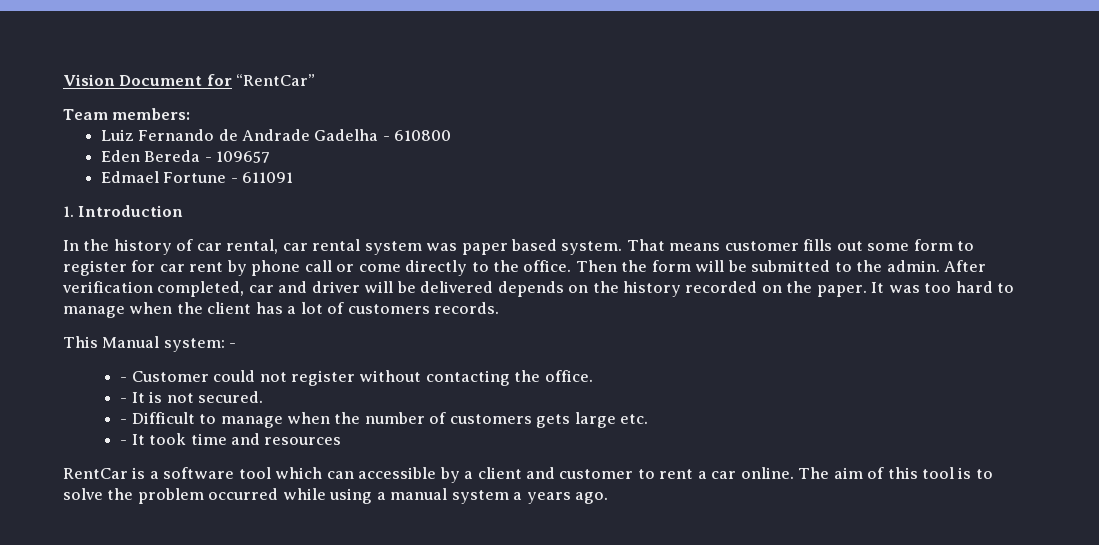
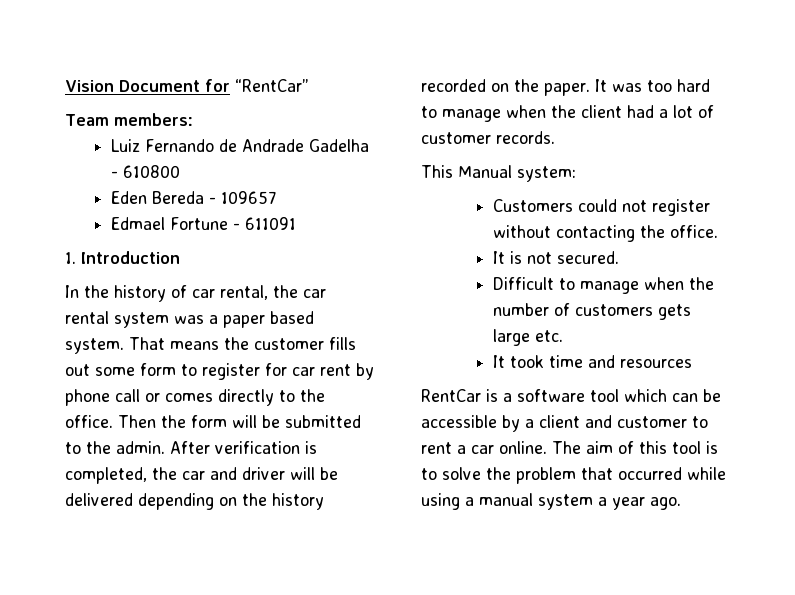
- In the history of car rental, car rental system was paper based system.
+ In the history of car rental, the car rental system was a paper based system.
- That means customer fills out some form to register for car rent by phone call or come directly to the office.
+ That means the customer fills out some form to register for car rent by phone call or comes directly to the office.
- After verification completed, car and driver will be delivered depends on the history recorded on the paper.
+ After verification is completed, the car and driver will be delivered depending on the history recorded on the paper.
- It was too hard to manage when the client has a lot of customers records.
+ It was too hard to manage when the client had a lot of customer records.
- This Manual system: -
- - Customer could not register without contacting the office.
+ This Manual system:
+ Customers could not register without contacting the office.
- - It is not secured.
+ It is not secured.
- - Difficult to manage when the number of customers gets large etc.
+ Difficult to manage when the number of customers gets large etc.
- - It took time and resources
+ It took time and resources
- RentCar is a software tool which can accessible by a client and customer to rent a car online.
+ RentCar is a software tool which can be accessible by a client and customer to rent a car online.
- The aim of this tool is to solve the problem occurred while using a manual system a years ago.
+ The aim of this tool is to solve the problem that occurred while using a manual system a year ago.

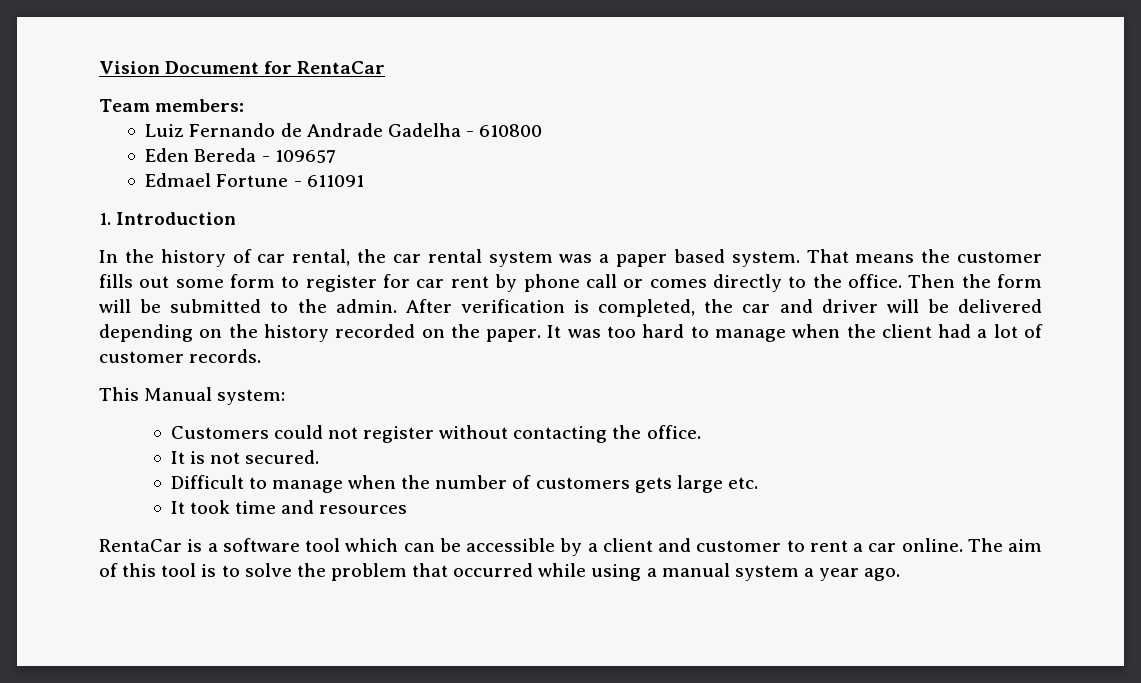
- Vision Document for “RentCar”
+ Vision Document for RentaCar
- RentCar is a software tool which can be accessible by a client and customer to rent a car online.
+ RentaCar is a software tool which can be accessible by a client and customer to rent a car online.

